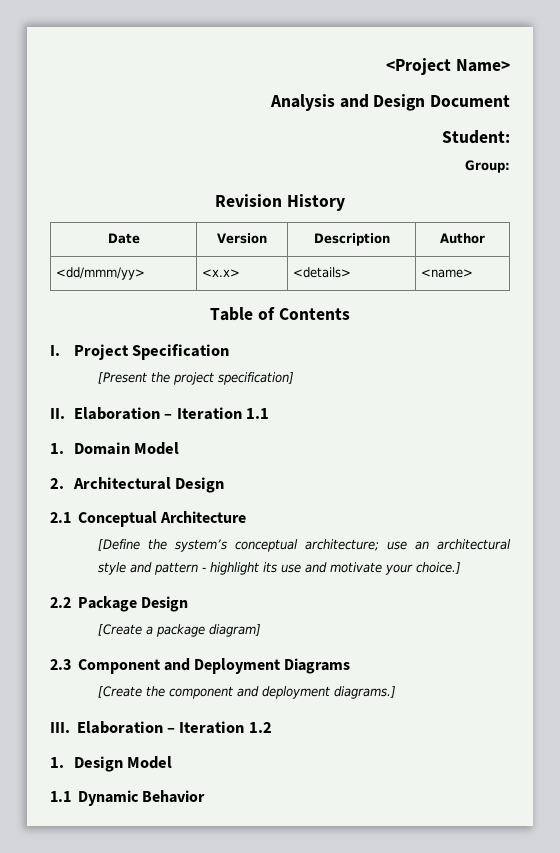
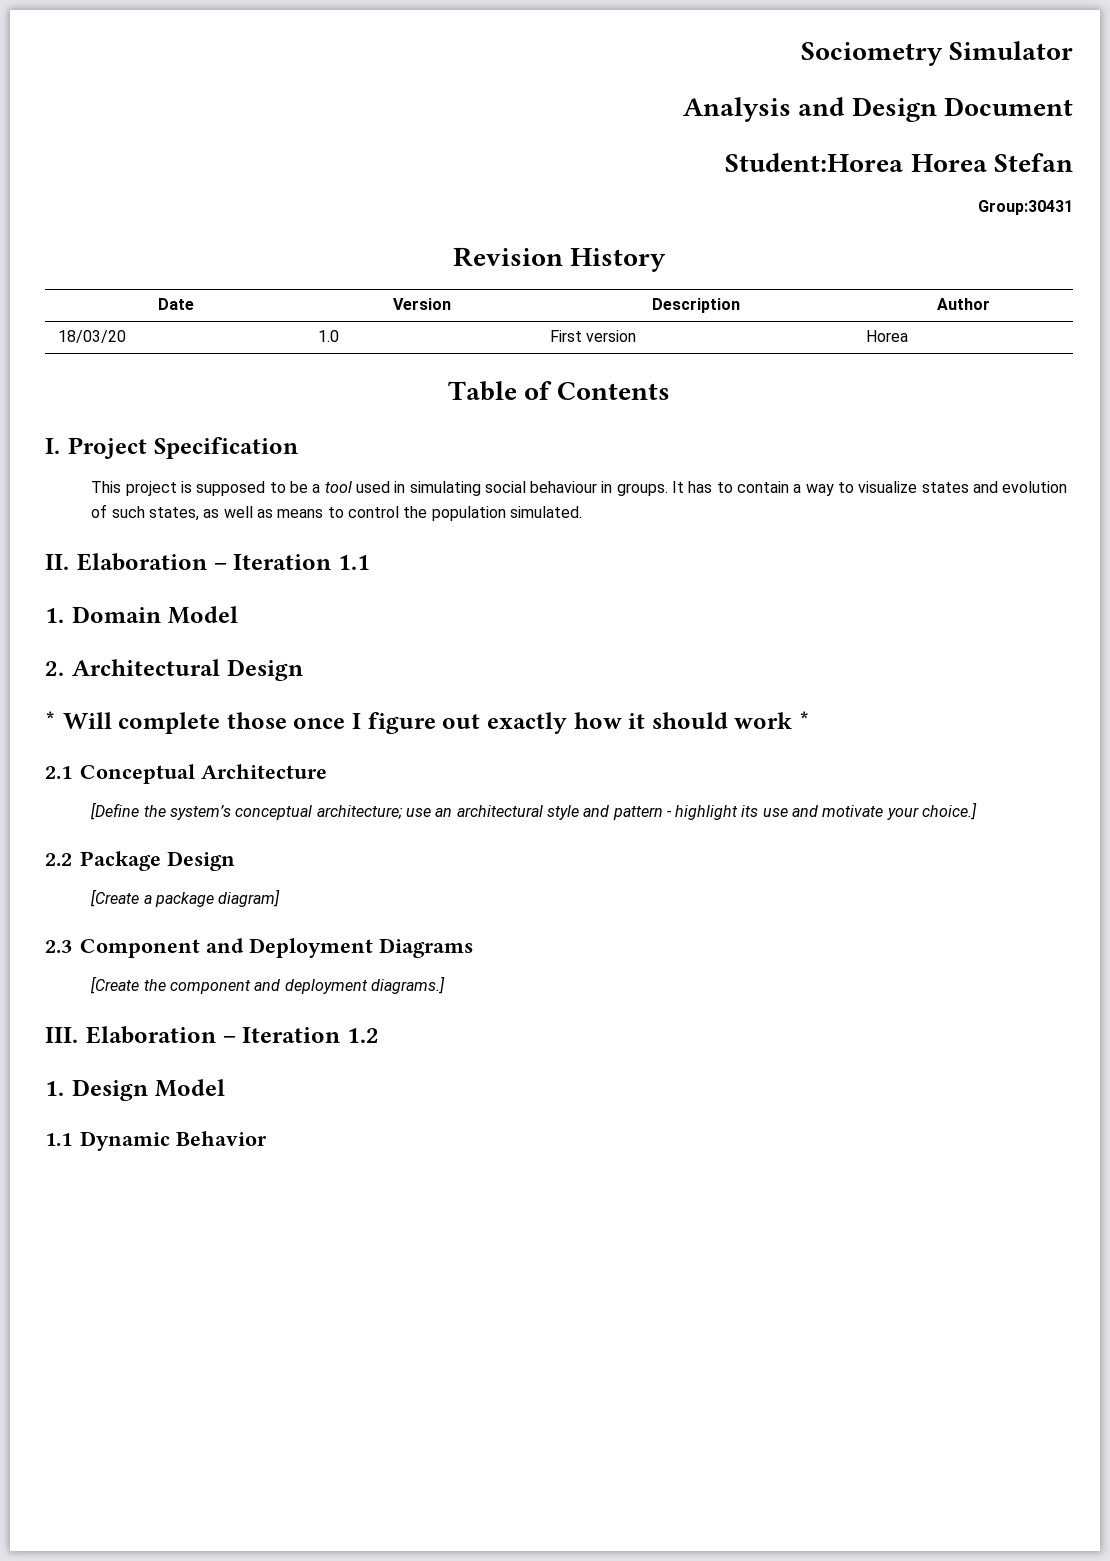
- <Project Name>
+ Sociometry Simulator
- Student:
- Group:
+ Student:Horea Horea Stefan
+ Group:30431
- <dd/mmm/yy> | <x.x> | <details> | <name>
+ 18/03/20 | 1.0 | First version | Horea
- [Present the project specification]
+ This project is supposed to be a tool used in simulating social behaviour in groups. It has to contain a way to visualize states and evolution of such states, as well as means to control the population simulated.
+ * Will complete those once I figure out exactly how it should work *

